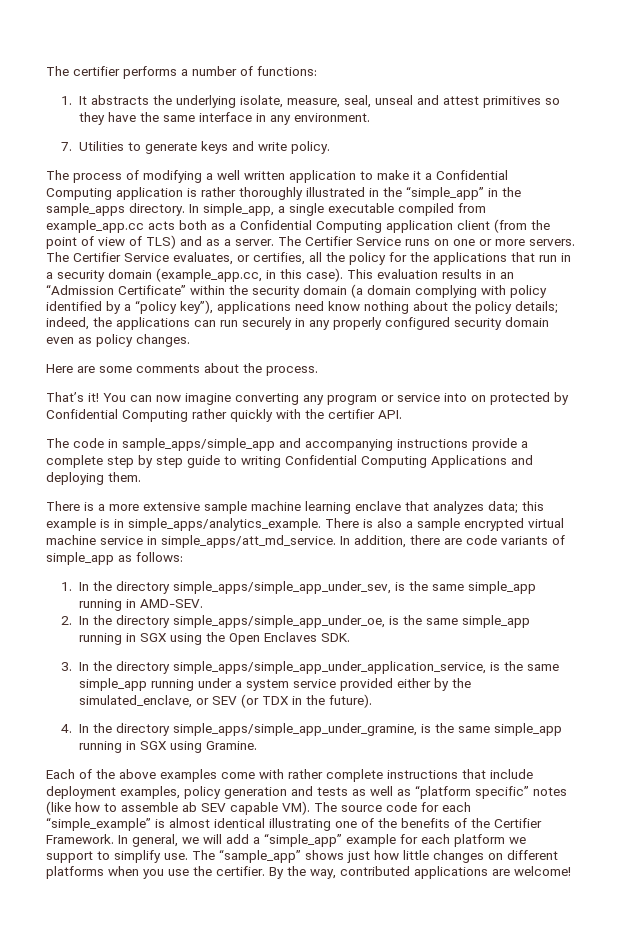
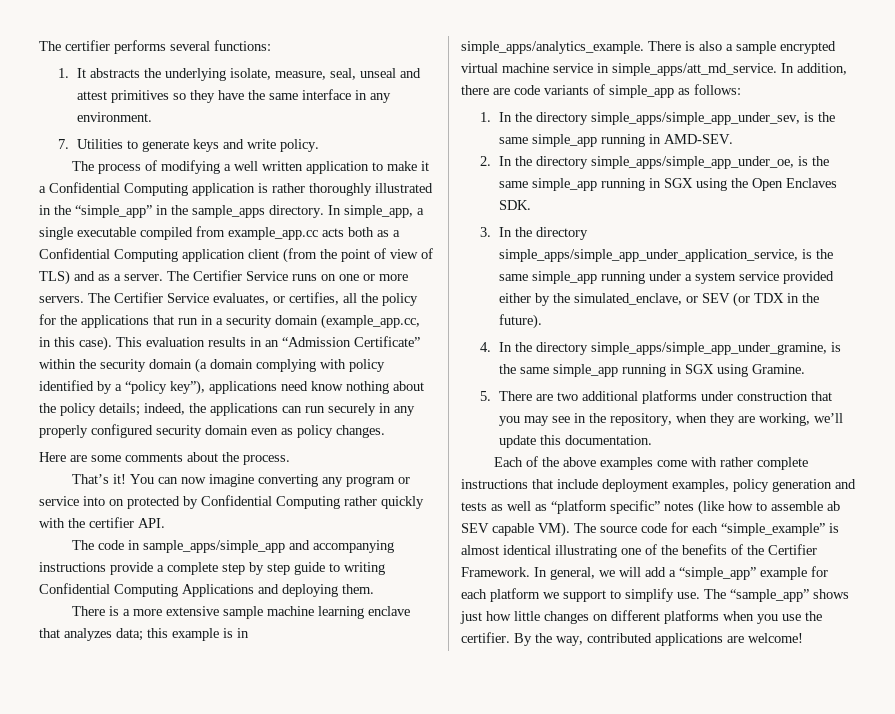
- The certifier performs a number of functions:
+ The certifier performs several functions:
+ 5. There are two additional platforms under construction that you may see in the repository, when they are working, we’ll update this documentation.

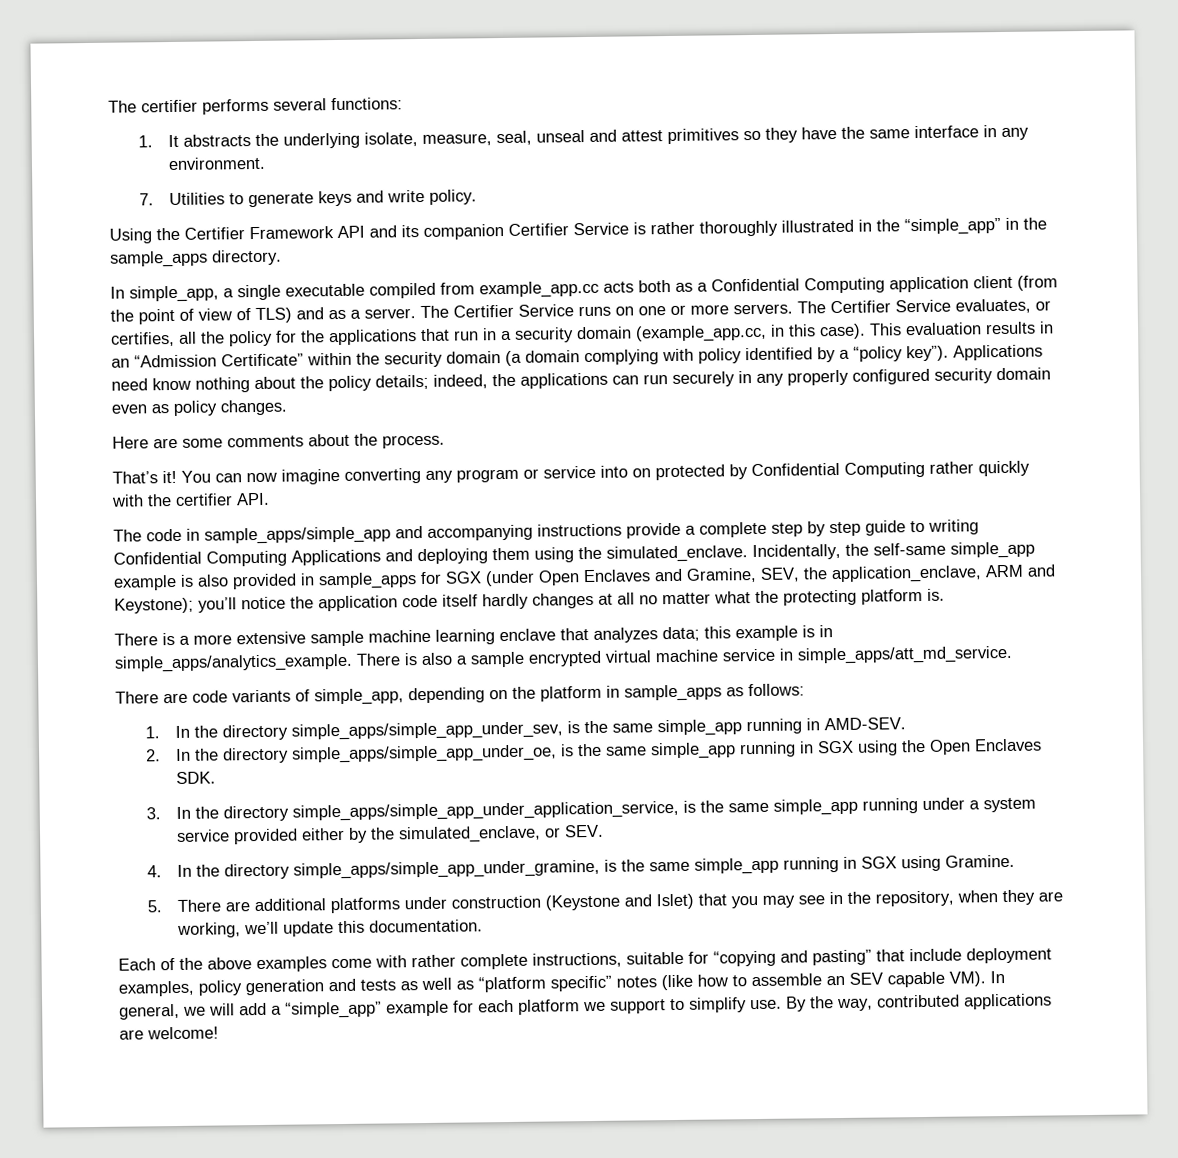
- The process of modifying a well written application to make it a Confidential Computing application is rather thoroughly illustrated in the “simple_app” in the sample_apps directory. In simple_app, a single executable compiled from example_app.cc acts both as a Confidential Computing application client (from the point of view of TLS) and as a server.
+ Using the Certifier Framework API and its companion Certifier Service is rather thoroughly illustrated in the “simple_app” in the sample_apps directory.
+ In simple_app, a single executable compiled from example_app.cc acts both as a Confidential Computing application client (from the point of view of TLS) and as a server.
- This evaluation results in an “Admission Certificate” within the security domain (a domain complying with policy identified by a “policy key”), applications need know nothing about the policy details; indeed, the applications can run securely in any properly configured security domain even as policy changes.
+ This evaluation results in an “Admission Certificate” within the security domain (a domain complying with policy identified by a “policy key”). Applications need know nothing about the policy details; indeed, the applications can run securely in any properly configured security domain even as policy changes.
- The code in sample_apps/simple_app and accompanying instructions provide a complete step by step guide to writing Confidential Computing Applications and deploying them.
+ The code in sample_apps/simple_app and accompanying instructions provide a complete step by step guide to writing Confidential Computing Applications and deploying them using the simulated_enclave. Incidentally, the self-same simple_app example is also provided in sample_apps for SGX (under Open Enclaves and Gramine, SEV, the application_enclave, ARM and Keystone); you’ll notice the application code itself hardly changes at all no matter what the protecting platform is.
- There is also a sample encrypted virtual machine service in simple_apps/att_md_service. In addition, there are code variants of simple_app as follows:
+ There is also a sample encrypted virtual machine service in simple_apps/att_md_service.
+ There are code variants of simple_app, depending on the platform in sample_apps as follows:
- 3. In the directory simple_apps/simple_app_under_application_service, is the same simple_app running under a system service provided either by the simulated_enclave, or SEV (or TDX in the future).
+ 3. In the directory simple_apps/simple_app_under_application_service, is the same simple_app running under a system service provided either by the simulated_enclave, or SEV.
- 5. There are two additional platforms under construction that you may see in the repository, when they are working, we’ll update this documentation.
+ 5. There are additional platforms under construction (Keystone and Islet) that you may see in the repository, when they are working, we’ll update this documentation.
- Each of the above examples come with rather complete instructions that include deployment examples, policy generation and tests as well as “platform specific” notes (like how to assemble ab SEV capable VM). The source code for each “simple_example” is almost identical illustrating one of the benefits of the Certifier Framework. In general, we will add a “simple_app” example for each platform we support to simplify use.
+ Each of the above examples come with rather complete instructions, suitable for “copying and pasting” that include deployment examples, policy generation and tests as well as “platform specific” notes (like how to assemble an SEV capable VM). In general, we will add a “simple_app” example for each platform we support to simplify use.
- The “sample_app” shows just how little changes on different platforms when you use the certifier.

